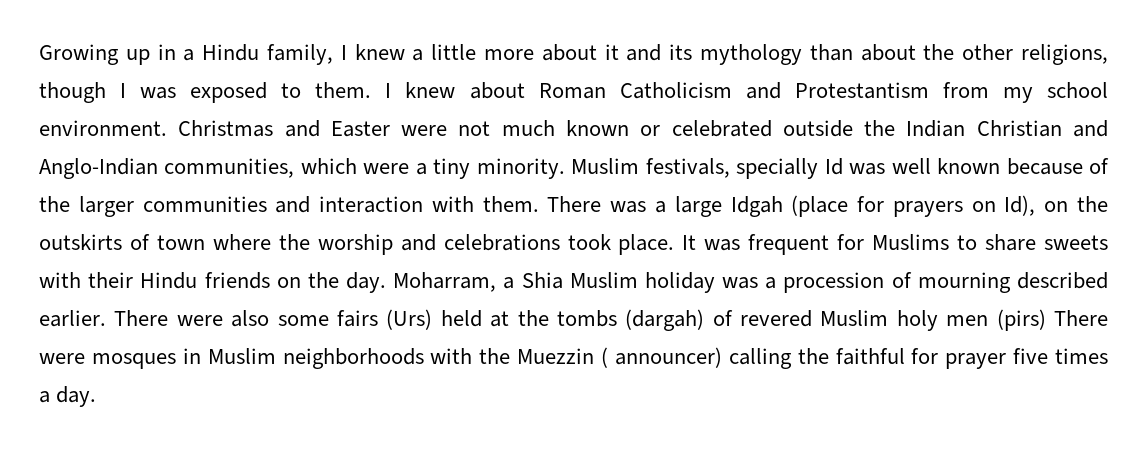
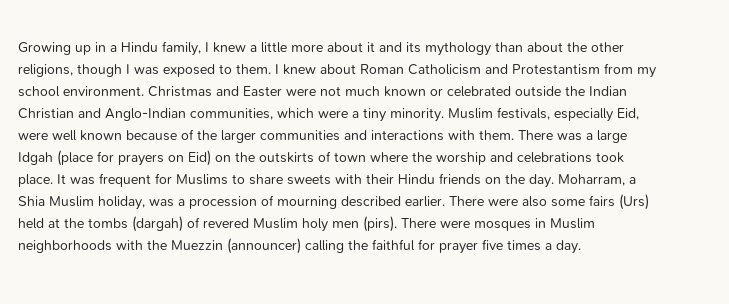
- Muslim festivals, specially Id was well known because of the larger communities and interaction with them.
+ Muslim festivals, especially Eid, were well known because of the larger communities and interactions with them.
- There was a large Idgah (place for prayers on Id), on the outskirts of town where the worship and celebrations took place.
+ There was a large Idgah (place for prayers on Eid) on the outskirts of town where the worship and celebrations took place.
- Moharram, a Shia Muslim holiday was a procession of mourning described earlier.
+ Moharram, a Shia Muslim holiday, was a procession of mourning described earlier.
- There were also some fairs (Urs) held at the tombs (dargah) of revered Muslim holy men (pirs) There were mosques in Muslim neighborhoods with the Muezzin ( announcer) calling the faithful for prayer five times a day.
+ There were also some fairs (Urs) held at the tombs (dargah) of revered Muslim holy men (pirs). There were mosques in Muslim neighborhoods with the Muezzin (announcer) calling the faithful for prayer five times a day.

